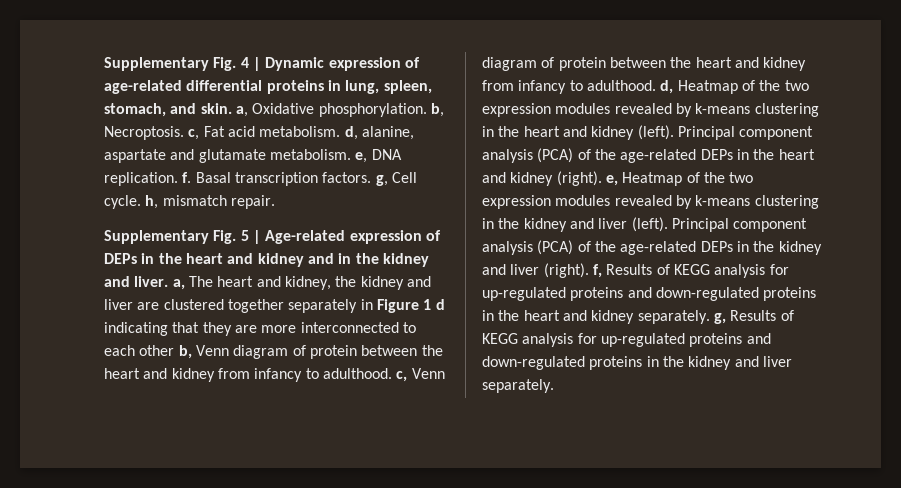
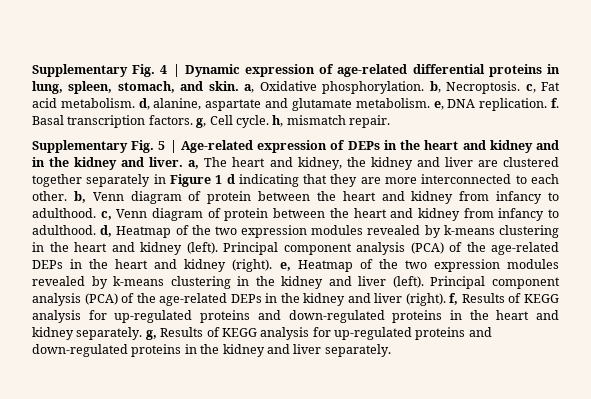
- Supplementary Fig. 5 | Age-related expression of DEPs in the heart and kidney and in the kidney and liver. a, The heart and kidney, the kidney and liver are clustered together separately in Figure 1 d indicating that they are more interconnected to each other b, Venn diagram of protein between the heart and kidney from infancy to adulthood. c, Venn diagram of protein between the heart and kidney from infancy to adulthood. d, Heatmap of the two expression modules revealed by k-means clustering in the heart and kidney (left).
+ Supplementary Fig. 5 | Age-related expression of DEPs in the heart and kidney and in the kidney and liver. a, The heart and kidney, the kidney and liver are clustered together separately in Figure 1 d indicating that they are more interconnected to each other. b, Venn diagram of protein between the heart and kidney from infancy to adulthood. c, Venn diagram of protein between the heart and kidney from infancy to adulthood. d, Heatmap of the two expression modules revealed by k-means clustering in the heart and kidney (left).

